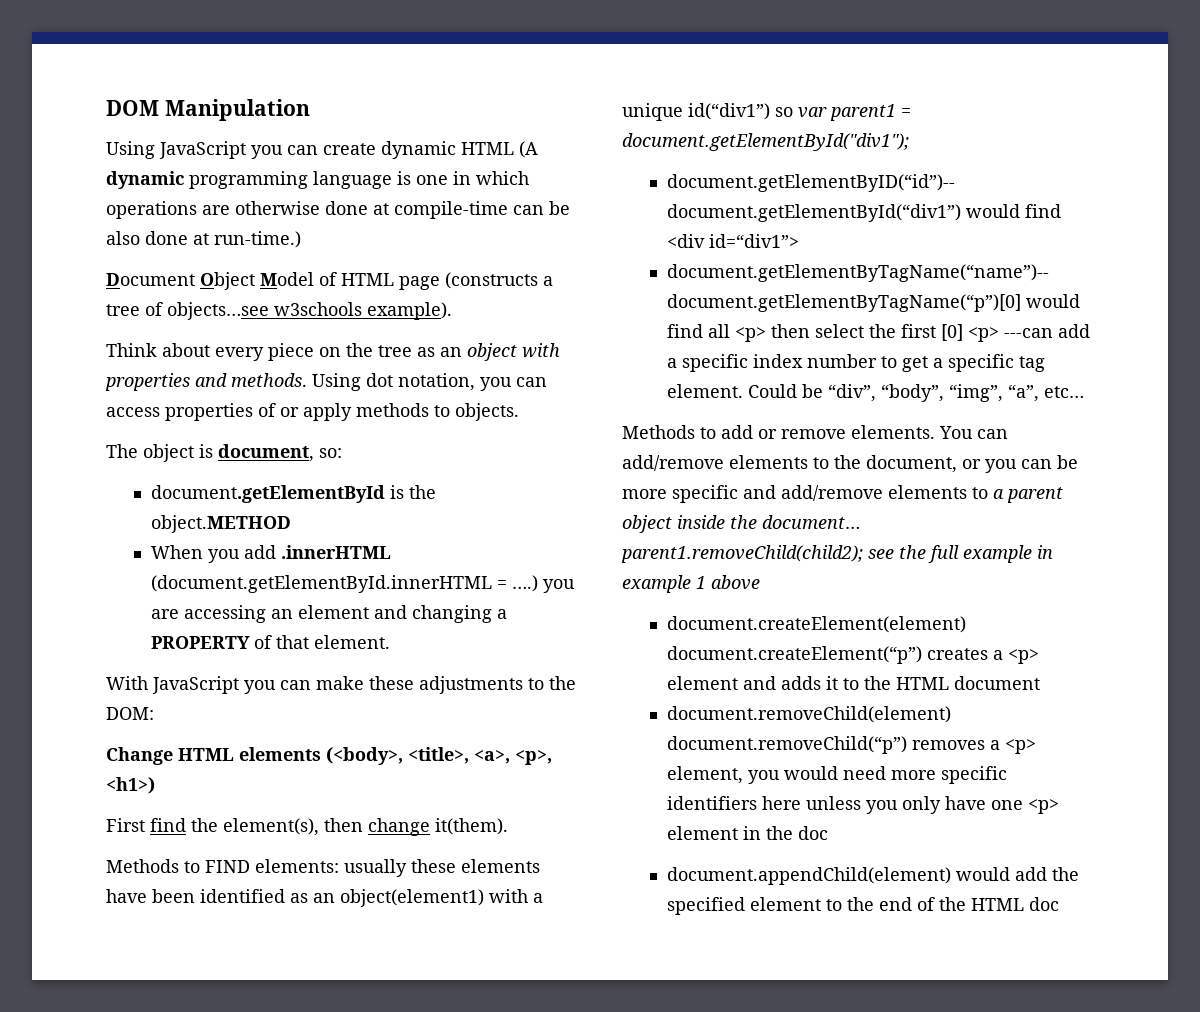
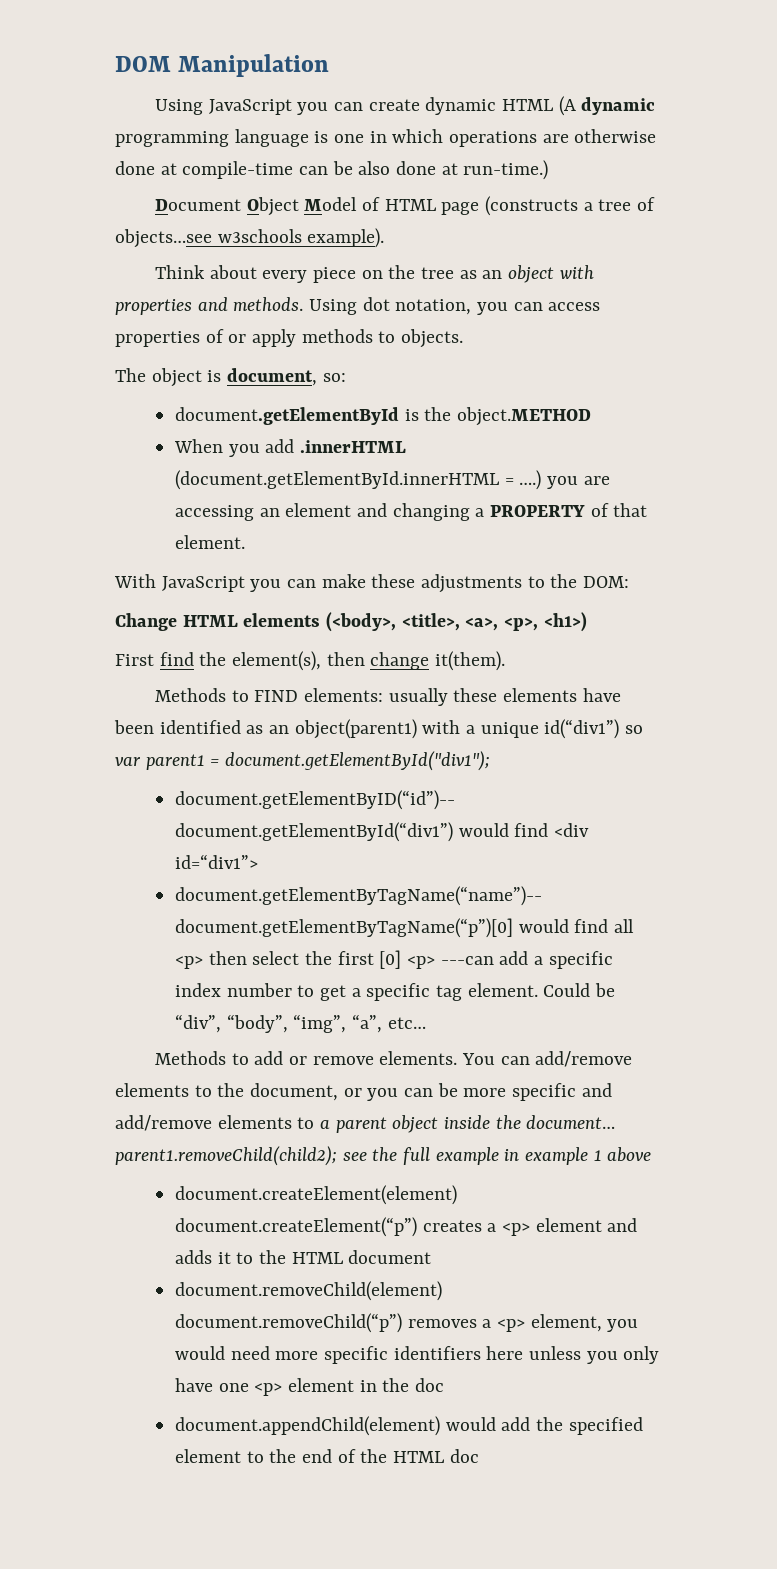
- Methods to FIND elements: usually these elements have been identified as an object(element1) with a unique id(“div1”) so var parent1 = document.getElementById("div1");
+ Methods to FIND elements: usually these elements have been identified as an object(parent1) with a unique id(“div1”) so var parent1 = document.getElementById("div1");

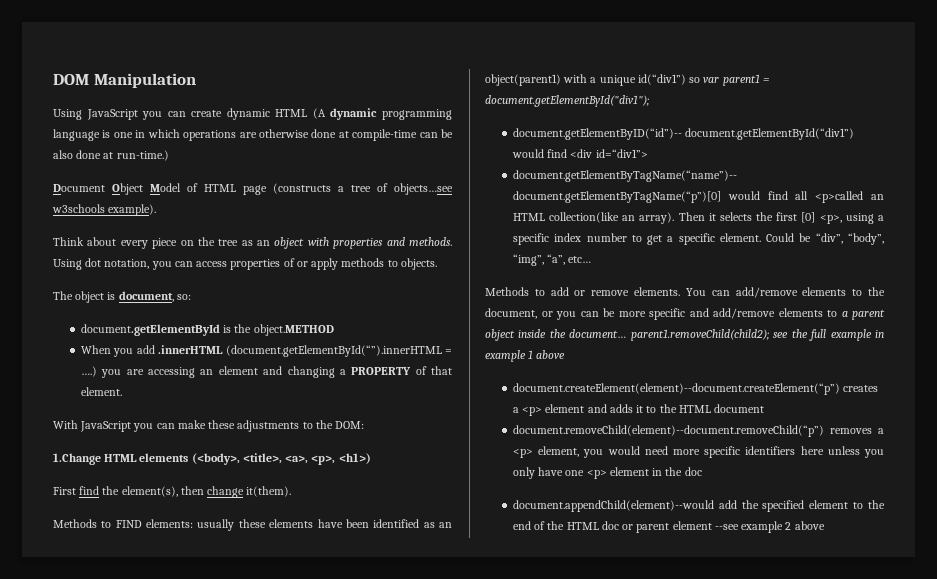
- When you add .innerHTML (document.getElementById.innerHTML = ….) you are accessing an element and changing a PROPERTY of that element.
+ When you add .innerHTML (document.getElementById(“”).innerHTML = ….) you are accessing an element and changing a PROPERTY of that element.
- Change HTML elements (<body>, <title>, <a>, <p>, <h1>)
+ 1.Change HTML elements (<body>, <title>, <a>, <p>, <h1>)
- document.getElementByTagName(“name”)-- document.getElementByTagName(“p”)[0] would find all <p> then select the first [0] <p> ---can add a specific index number to get a specific tag element.
+ document.getElementByTagName(“name”)-- document.getElementByTagName(“p”)[0] would find all <p>called an HTML collection(like an array). Then it selects the first [0] <p>, using a specific index number to get a specific element.
- document.createElement(element) document.createElement(“p”) creates a <p> element and adds it to the HTML document
+ document.createElement(element)--document.createElement(“p”) creates a <p> element and adds it to the HTML document
- document.removeChild(element) document.removeChild(“p”) removes a <p> element, you would need more specific identifiers here unless you only have one <p> element in the doc
+ document.removeChild(element)--document.removeChild(“p”) removes a <p> element, you would need more specific identifiers here unless you only have one <p> element in the doc
- document.appendChild(element) would add the specified element to the end of the HTML doc
+ document.appendChild(element)--would add the specified element to the end of the HTML doc or parent element --see example 2 above

